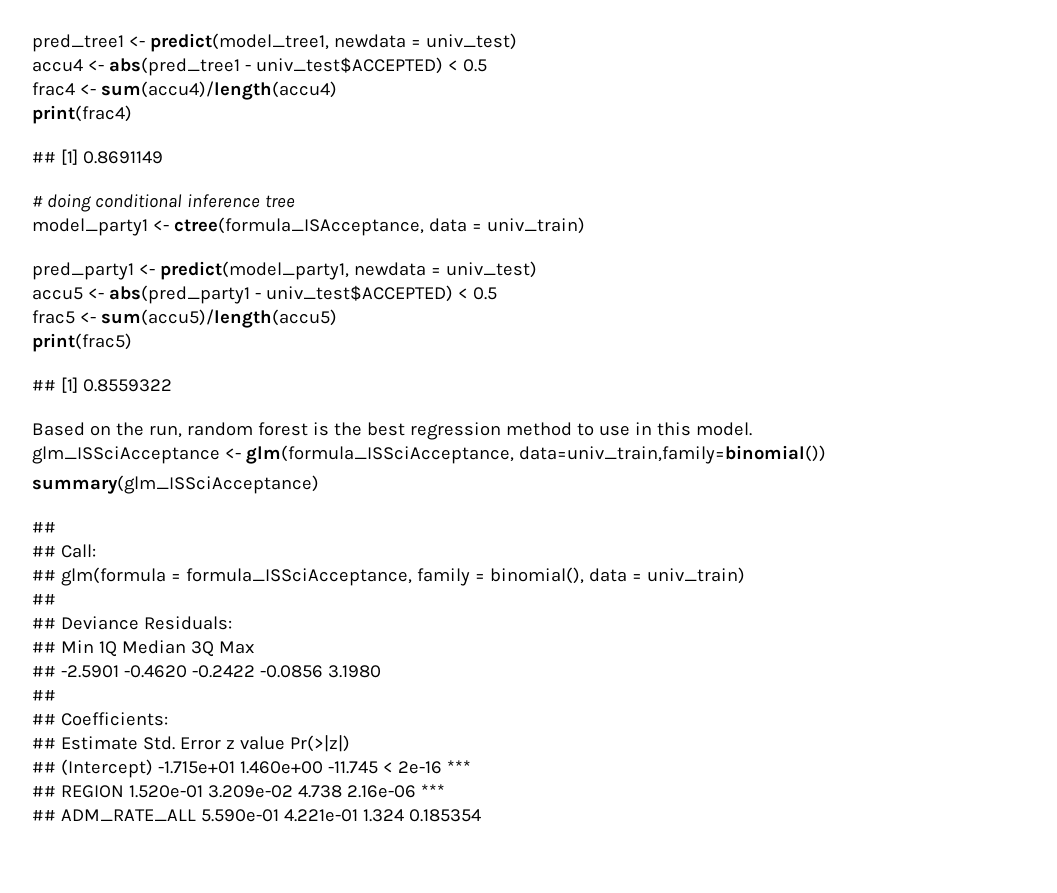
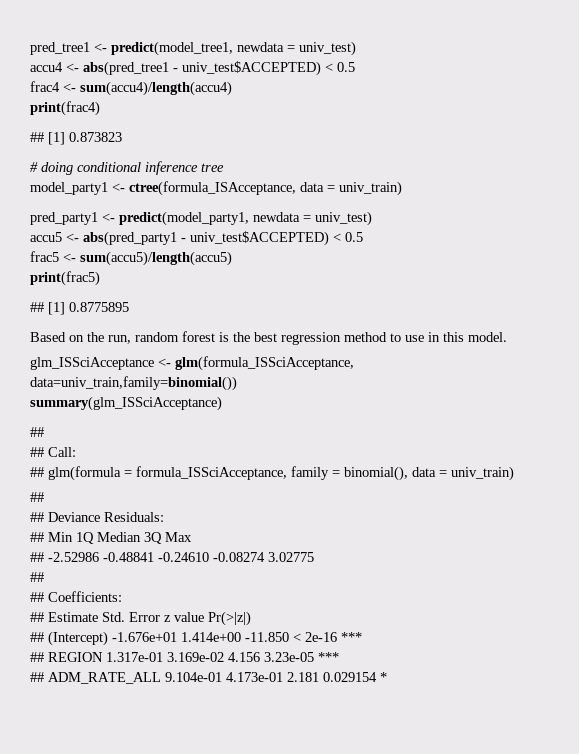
- ## [1] 0.8691149
+ ## [1] 0.873823
- ## [1] 0.8559322
+ ## [1] 0.8775895
- ## -2.5901 -0.4620 -0.2422 -0.0856 3.1980
+ ## -2.52986 -0.48841 -0.24610 -0.08274 3.02775
- ## (Intercept) -1.715e+01 1.460e+00 -11.745 < 2e-16 ***
+ ## (Intercept) -1.676e+01 1.414e+00 -11.850 < 2e-16 ***
- ## REGION 1.520e-01 3.209e-02 4.738 2.16e-06 ***
+ ## REGION 1.317e-01 3.169e-02 4.156 3.23e-05 ***
- ## ADM_RATE_ALL 5.590e-01 4.221e-01 1.324 0.185354
+ ## ADM_RATE_ALL 9.104e-01 4.173e-01 2.181 0.029154 *

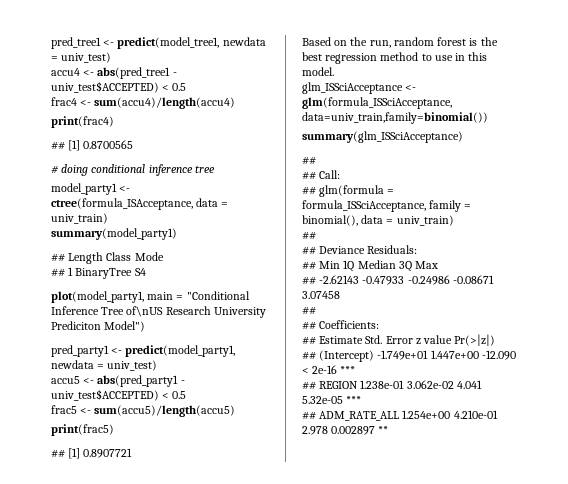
- ## [1] 0.873823
+ ## [1] 0.8700565
+ summary(model_party1)
+ ## Length Class Mode
+ ## 1 BinaryTree S4
+ plot(model_party1, main = "Conditional Inference Tree of\nUS Research University Prediciton Model")
- ## [1] 0.8775895
+ ## [1] 0.8907721
- ## -2.52986 -0.48841 -0.24610 -0.08274 3.02775
+ ## -2.62143 -0.47933 -0.24986 -0.08671 3.07458
- ## (Intercept) -1.676e+01 1.414e+00 -11.850 < 2e-16 ***
+ ## (Intercept) -1.749e+01 1.447e+00 -12.090 < 2e-16 ***
- ## REGION 1.317e-01 3.169e-02 4.156 3.23e-05 ***
+ ## REGION 1.238e-01 3.062e-02 4.041 5.32e-05 ***
- ## ADM_RATE_ALL 9.104e-01 4.173e-01 2.181 0.029154 *
+ ## ADM_RATE_ALL 1.254e+00 4.210e-01 2.978 0.002897 **

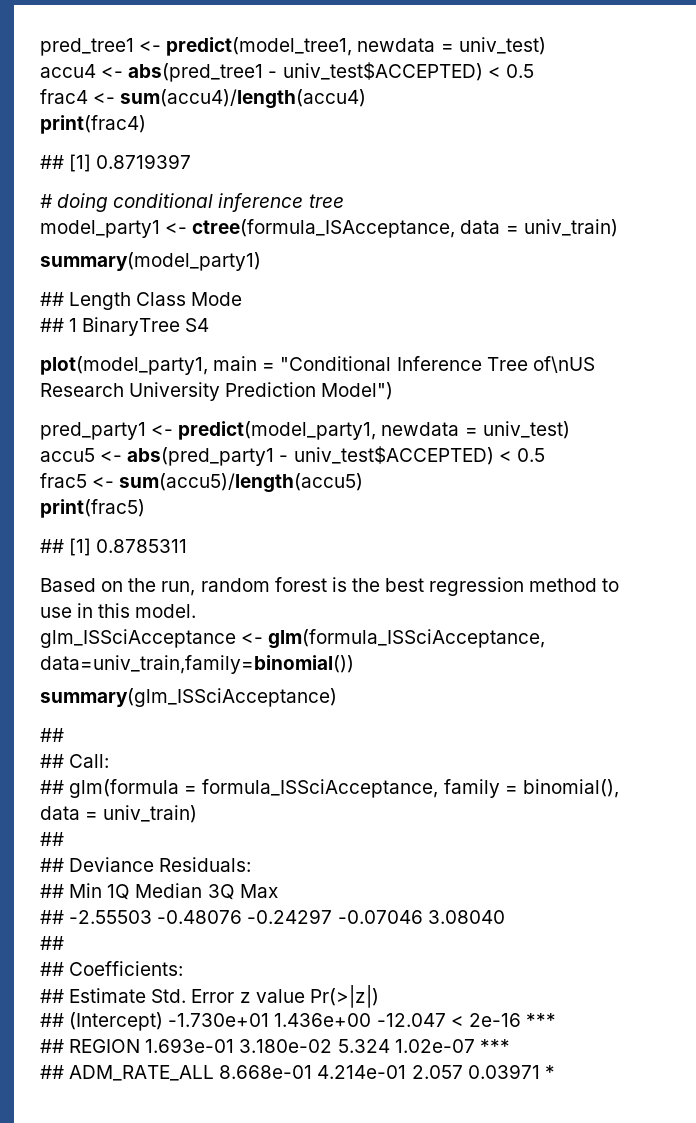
- ## [1] 0.8700565
+ ## [1] 0.8719397
- plot(model_party1, main = "Conditional Inference Tree of\nUS Research University Prediciton Model")
+ plot(model_party1, main = "Conditional Inference Tree of\nUS Research University Prediction Model")
- ## [1] 0.8907721
+ ## [1] 0.8785311
- ## -2.62143 -0.47933 -0.24986 -0.08671 3.07458
+ ## -2.55503 -0.48076 -0.24297 -0.07046 3.08040
- ## (Intercept) -1.749e+01 1.447e+00 -12.090 < 2e-16 ***
+ ## (Intercept) -1.730e+01 1.436e+00 -12.047 < 2e-16 ***
- ## REGION 1.238e-01 3.062e-02 4.041 5.32e-05 ***
+ ## REGION 1.693e-01 3.180e-02 5.324 1.02e-07 ***
- ## ADM_RATE_ALL 1.254e+00 4.210e-01 2.978 0.002897 **
+ ## ADM_RATE_ALL 8.668e-01 4.214e-01 2.057 0.03971 *

